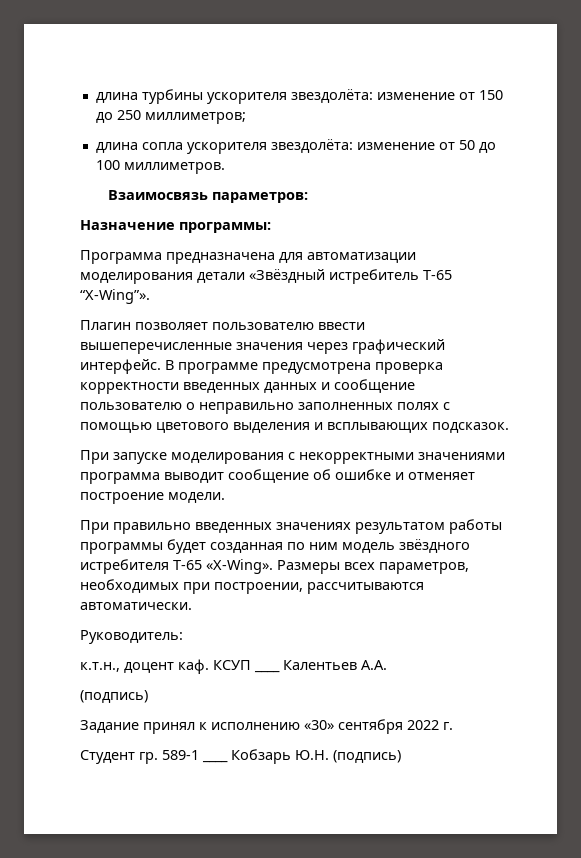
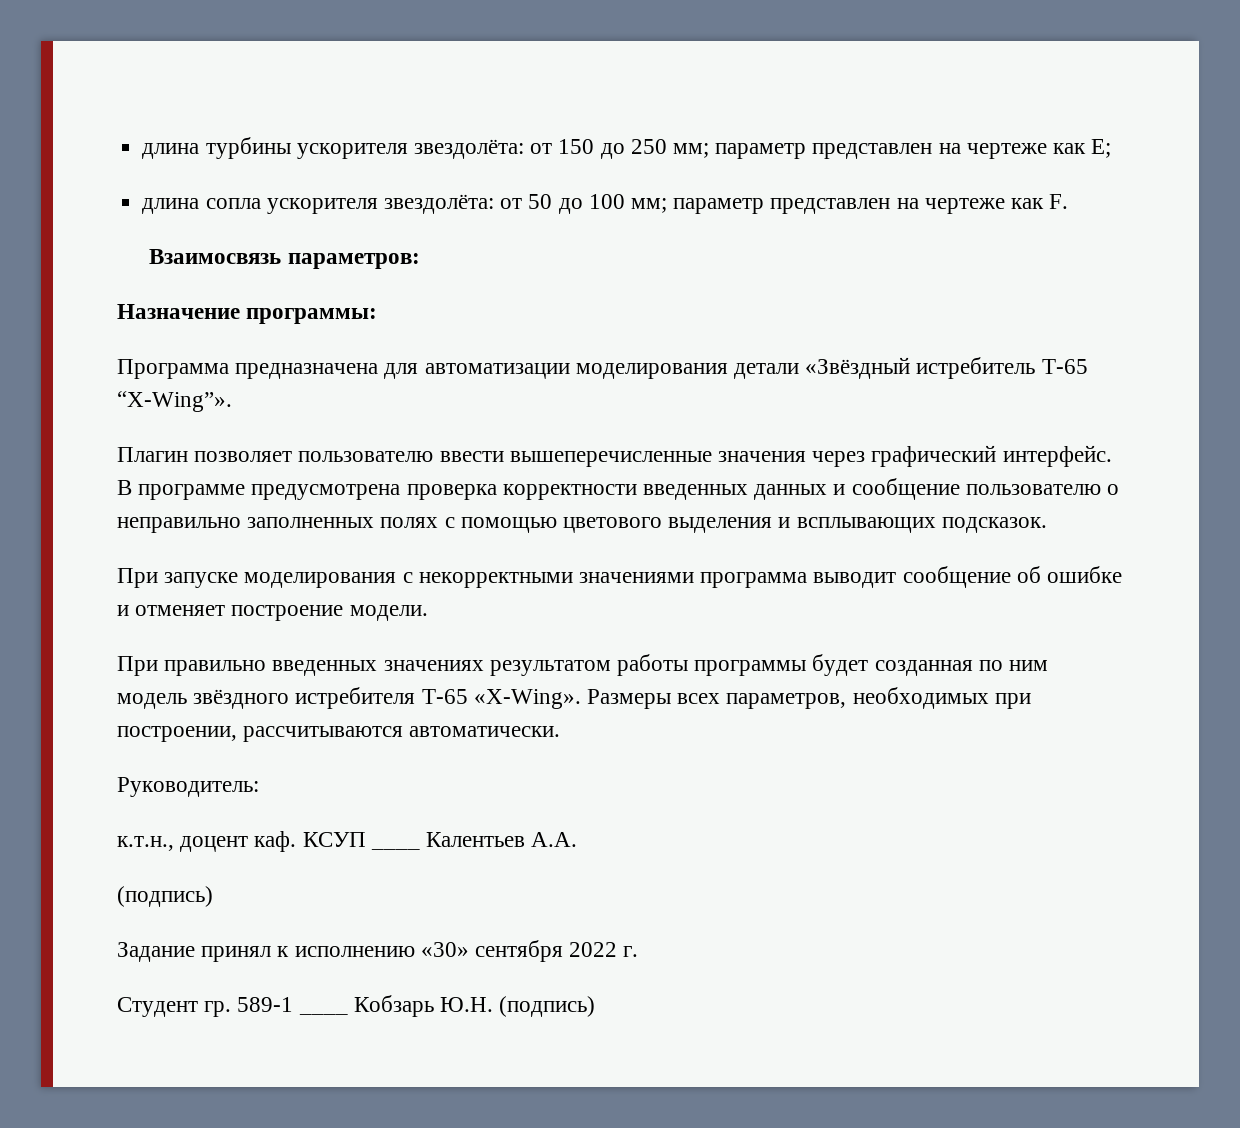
- длина турбины ускорителя звездолёта: изменение от 150 до 250 миллиметров;
+ длина турбины ускорителя звездолёта: от 150 до 250 мм; параметр представлен на чертеже как E;
- длина сопла ускорителя звездолёта: изменение от 50 до 100 миллиметров.
+ длина сопла ускорителя звездолёта: от 50 до 100 мм; параметр представлен на чертеже как F.

